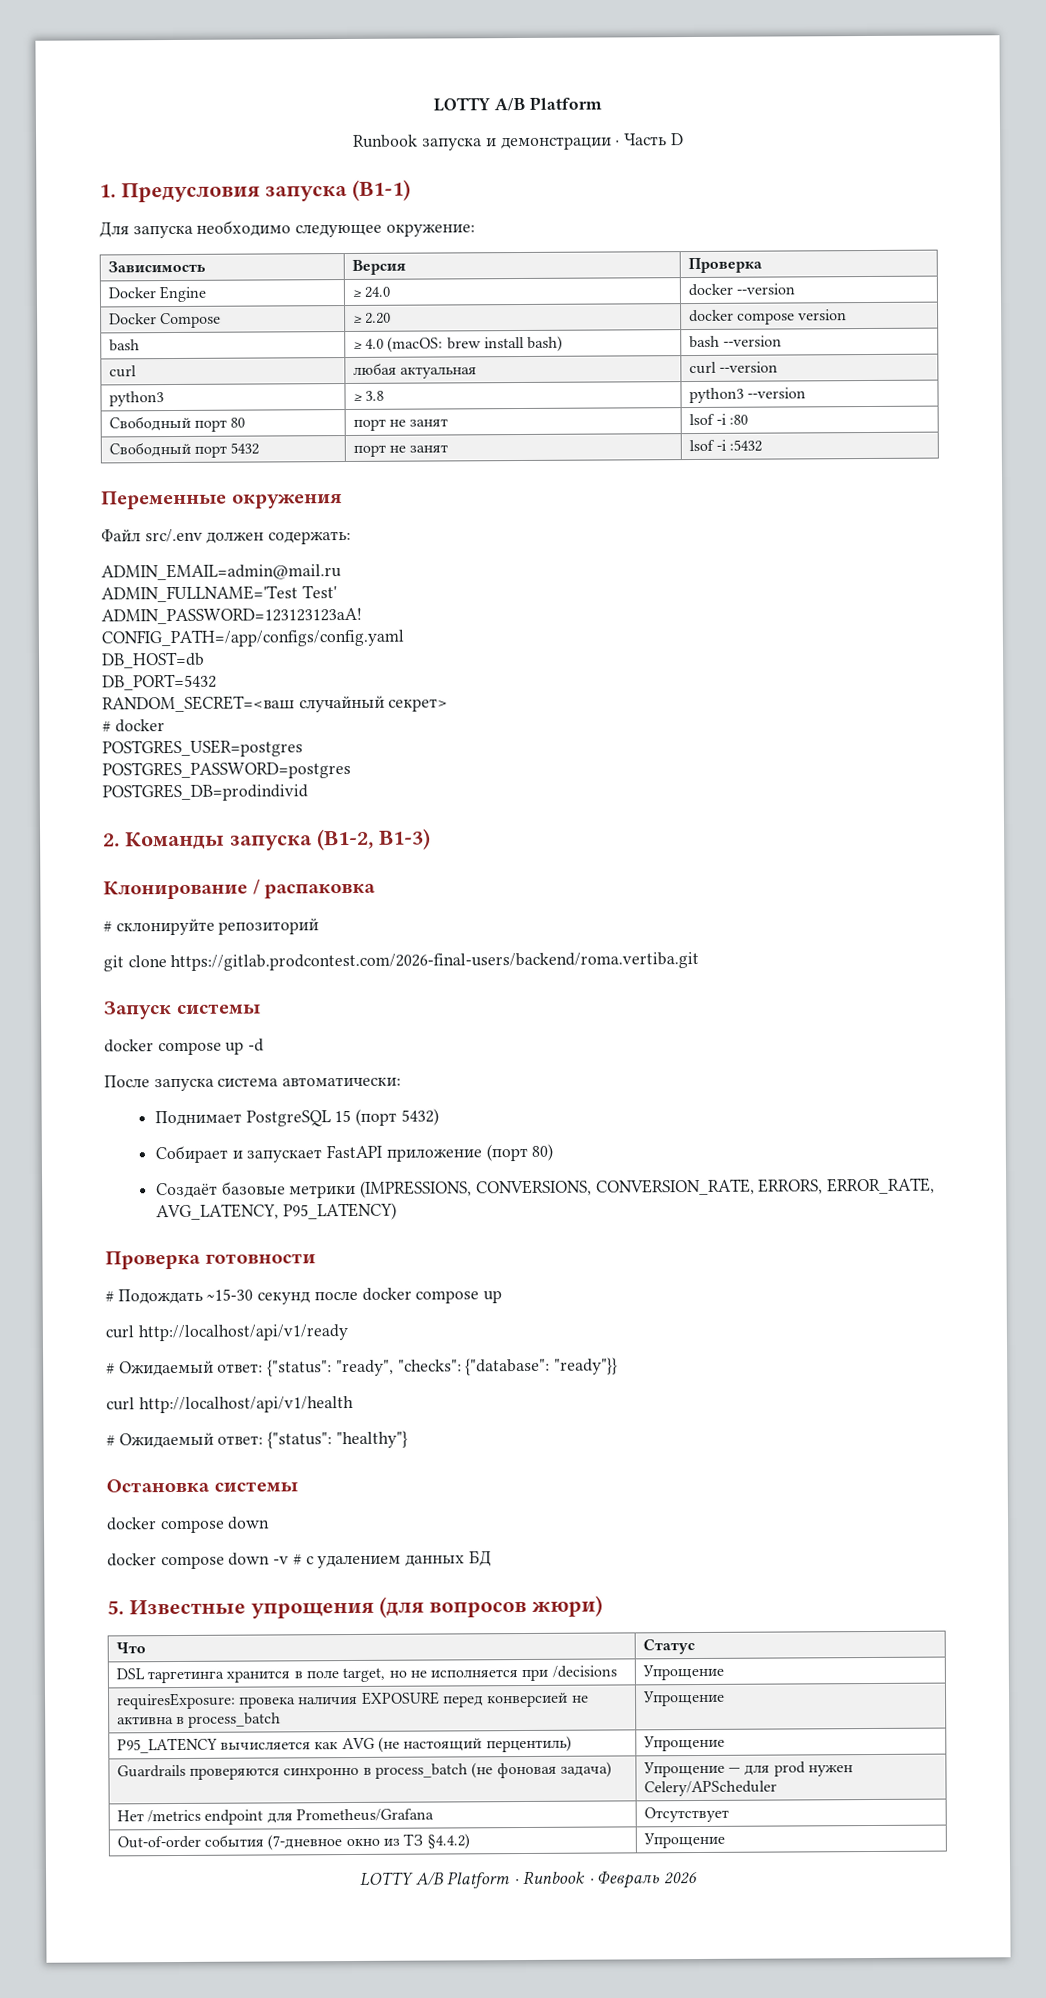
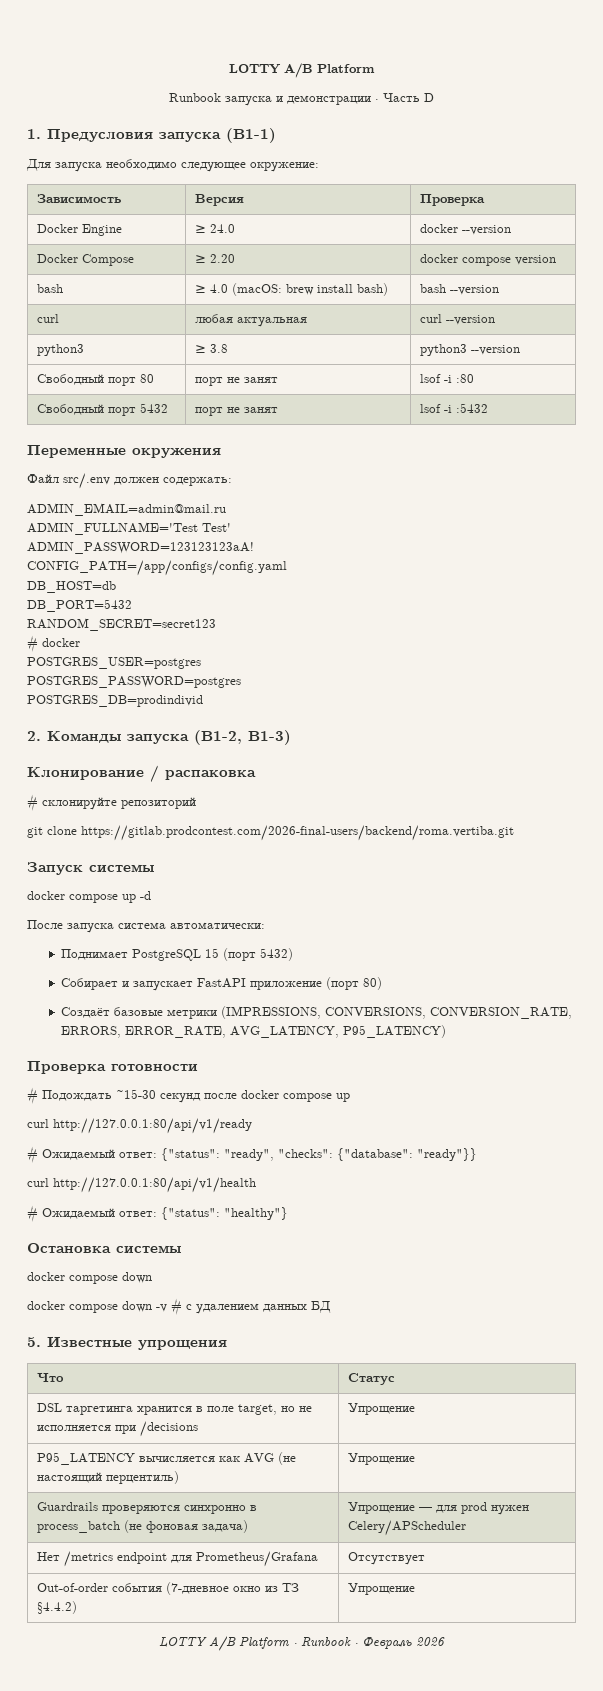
- RANDOM_SECRET=<ваш случайный секрет>
+ RANDOM_SECRET=secret123
- curl http://localhost/api/v1/ready
+ curl http://127.0.0.1:80/api/v1/ready
- curl http://localhost/api/v1/health
+ curl http://127.0.0.1:80/api/v1/health
- 5. Известные упрощения (для вопросов жюри)
+ 5. Известные упрощения
- requiresExposure: провека наличия EXPOSURE перед конверсией не активна в process_batch | Упрощение

